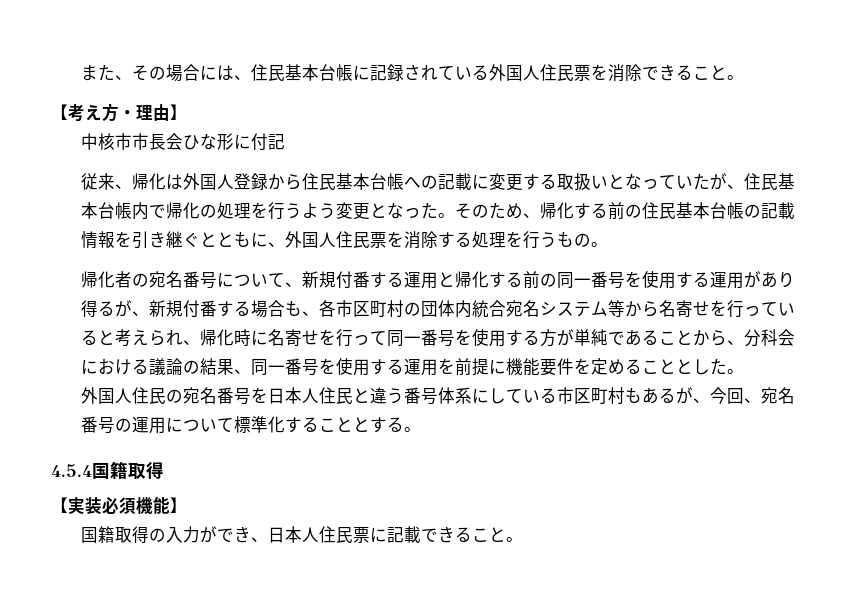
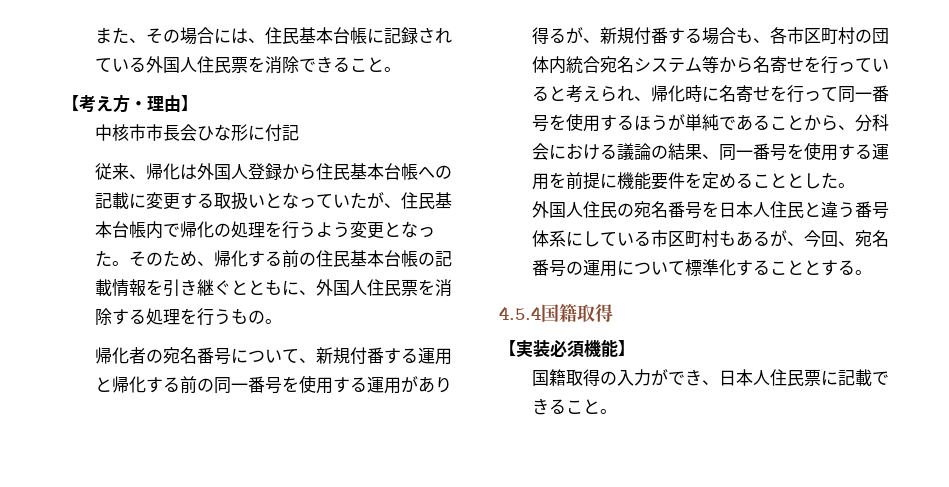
- 帰化者の宛名番号について、新規付番する運用と帰化する前の同一番号を使用する運用があり得るが、新規付番する場合も、各市区町村の団体内統合宛名システム等から名寄せを行っていると考えられ、帰化時に名寄せを行って同一番号を使用する方が単純であることから、分科会における議論の結果、同一番号を使用する運用を前提に機能要件を定めることとした。
+ 帰化者の宛名番号について、新規付番する運用と帰化する前の同一番号を使用する運用があり得るが、新規付番する場合も、各市区町村の団体内統合宛名システム等から名寄せを行っていると考えられ、帰化時に名寄せを行って同一番号を使用するほうが単純であることから、分科会における議論の結果、同一番号を使用する運用を前提に機能要件を定めることとした。

